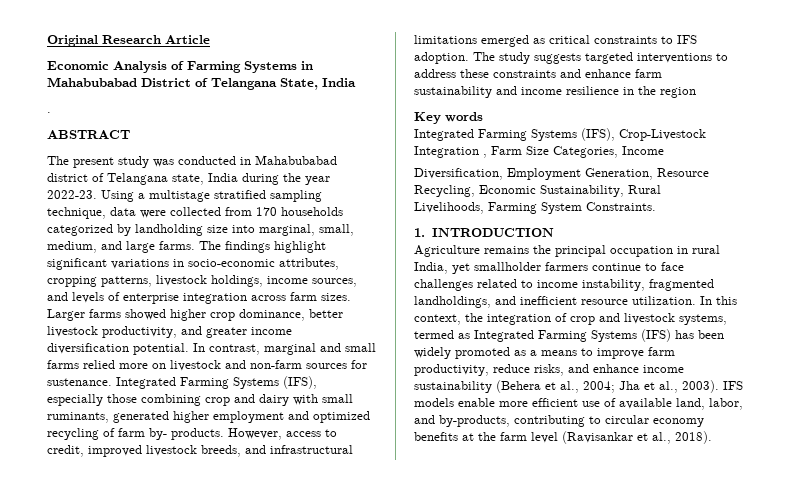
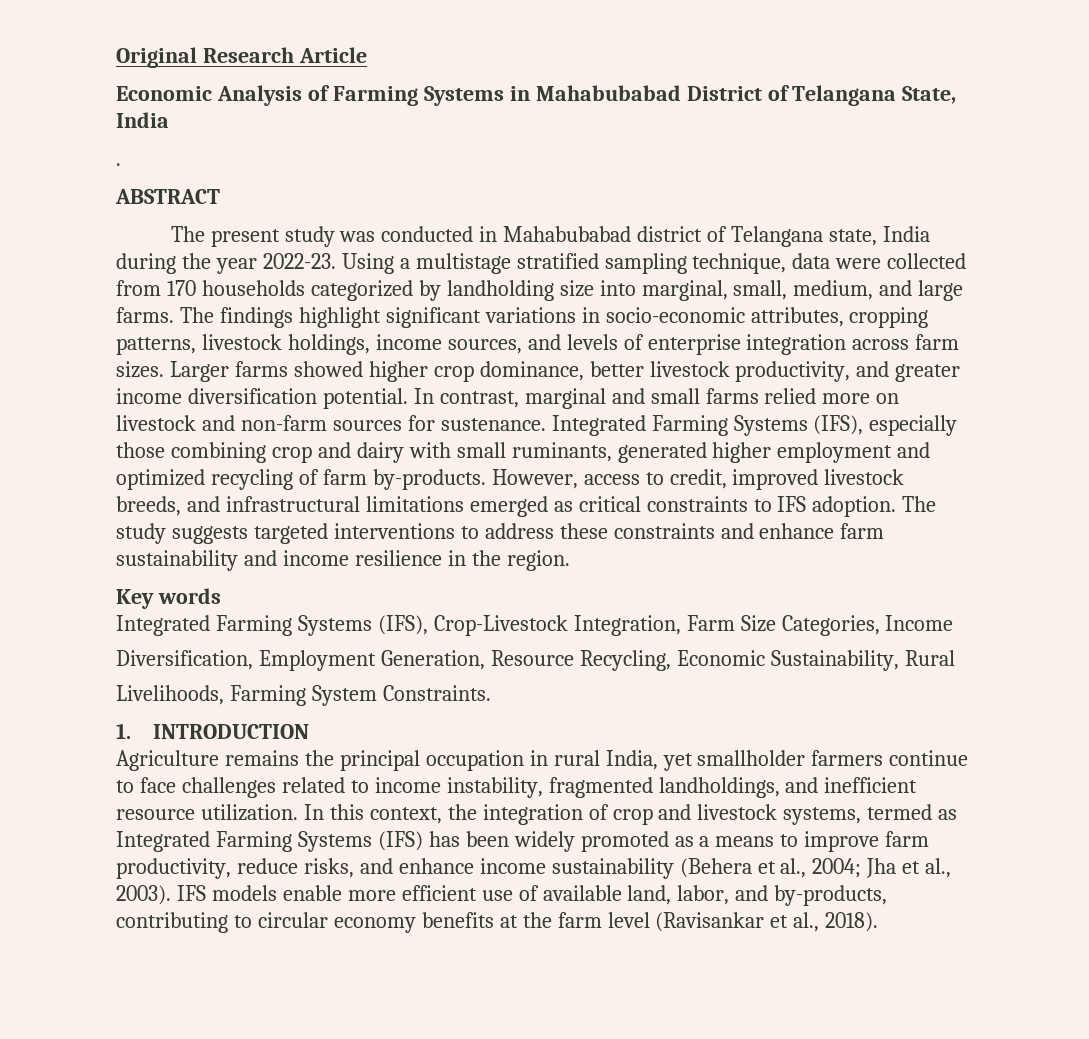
- Integrated Farming Systems (IFS), especially those combining crop and dairy with small ruminants, generated higher employment and optimized recycling of farm by- products.
+ Integrated Farming Systems (IFS), especially those combining crop and dairy with small ruminants, generated higher employment and optimized recycling of farm by-products.
- The study suggests targeted interventions to address these constraints and enhance farm sustainability and income resilience in the region
+ The study suggests targeted interventions to address these constraints and enhance farm sustainability and income resilience in the region.
- Integrated Farming Systems (IFS), Crop-Livestock Integration , Farm Size Categories, Income
+ Integrated Farming Systems (IFS), Crop-Livestock Integration, Farm Size Categories, Income

